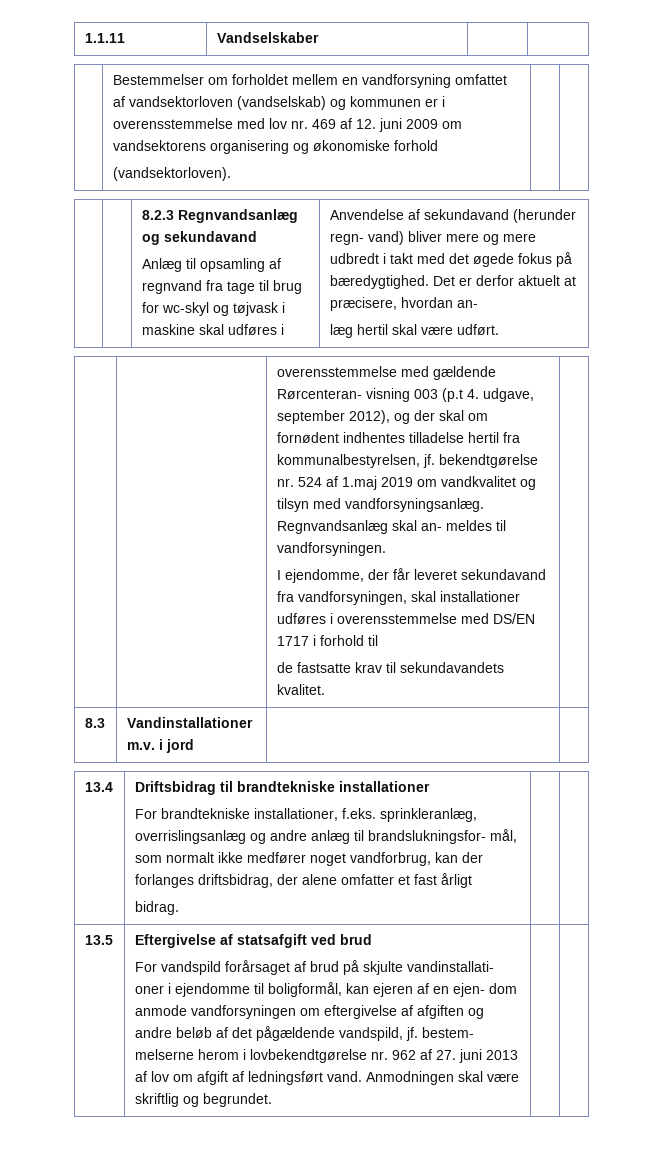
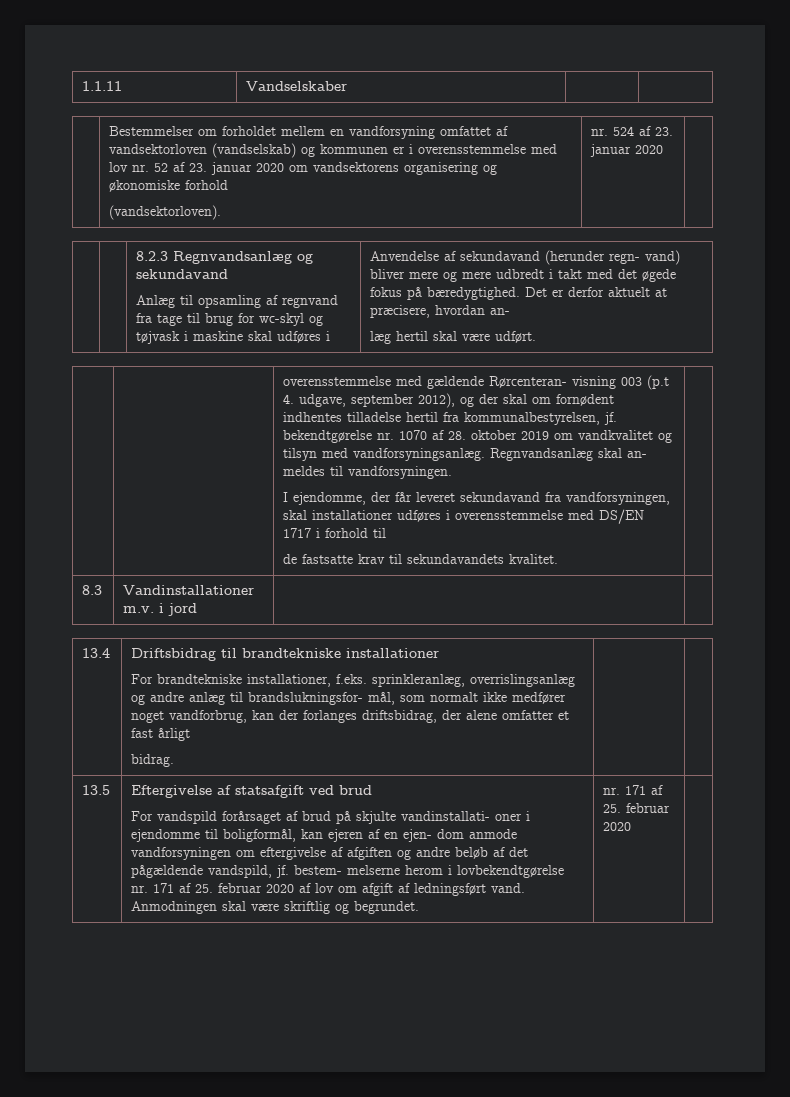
- | Bestemmelser om forholdet mellem en vandforsyning omfattet af vandsektorloven (vandselskab) og kommunen er i overensstemmelse med lov nr. 469 af 12. juni 2009 om vandsektorens organisering og økonomiske forhold
- (vandsektorloven). | |
+ | Bestemmelser om forholdet mellem en vandforsyning omfattet af vandsektorloven (vandselskab) og kommunen er i overensstemmelse med lov nr. 52 af 23. januar 2020 om vandsektorens organisering og økonomiske forhold
+ (vandsektorloven). | nr. 524 af 23. januar 2020 |
- overensstemmelse med gældende Rørcenteran- visning 003 (p.t 4. udgave, september 2012), og der skal om fornødent indhentes tilladelse hertil fra kommunalbestyrelsen, jf. bekendtgørelse nr. 524 af 1.maj 2019 om vandkvalitet og tilsyn med vandforsyningsanlæg.
+ overensstemmelse med gældende Rørcenteran- visning 003 (p.t 4. udgave, september 2012), og der skal om fornødent indhentes tilladelse hertil fra kommunalbestyrelsen, jf. bekendtgørelse nr. 1070 af 28. oktober 2019 om vandkvalitet og tilsyn med vandforsyningsanlæg.
- For vandspild forårsaget af brud på skjulte vandinstallati- oner i ejendomme til boligformål, kan ejeren af en ejen- dom anmode vandforsyningen om eftergivelse af afgiften og andre beløb af det pågældende vandspild, jf. bestem- melserne herom i lovbekendtgørelse nr. 962 af 27. juni 2013 af lov om afgift af ledningsført vand.
+ For vandspild forårsaget af brud på skjulte vandinstallati- oner i ejendomme til boligformål, kan ejeren af en ejen- dom anmode vandforsyningen om eftergivelse af afgiften og andre beløb af det pågældende vandspild, jf. bestem- melserne herom i lovbekendtgørelse nr. 171 af 25. februar 2020 af lov om afgift af ledningsført vand.
- Anmodningen skal være skriftlig og begrundet.
+ Anmodningen skal være skriftlig og begrundet. | nr. 171 af 25. februar 2020

